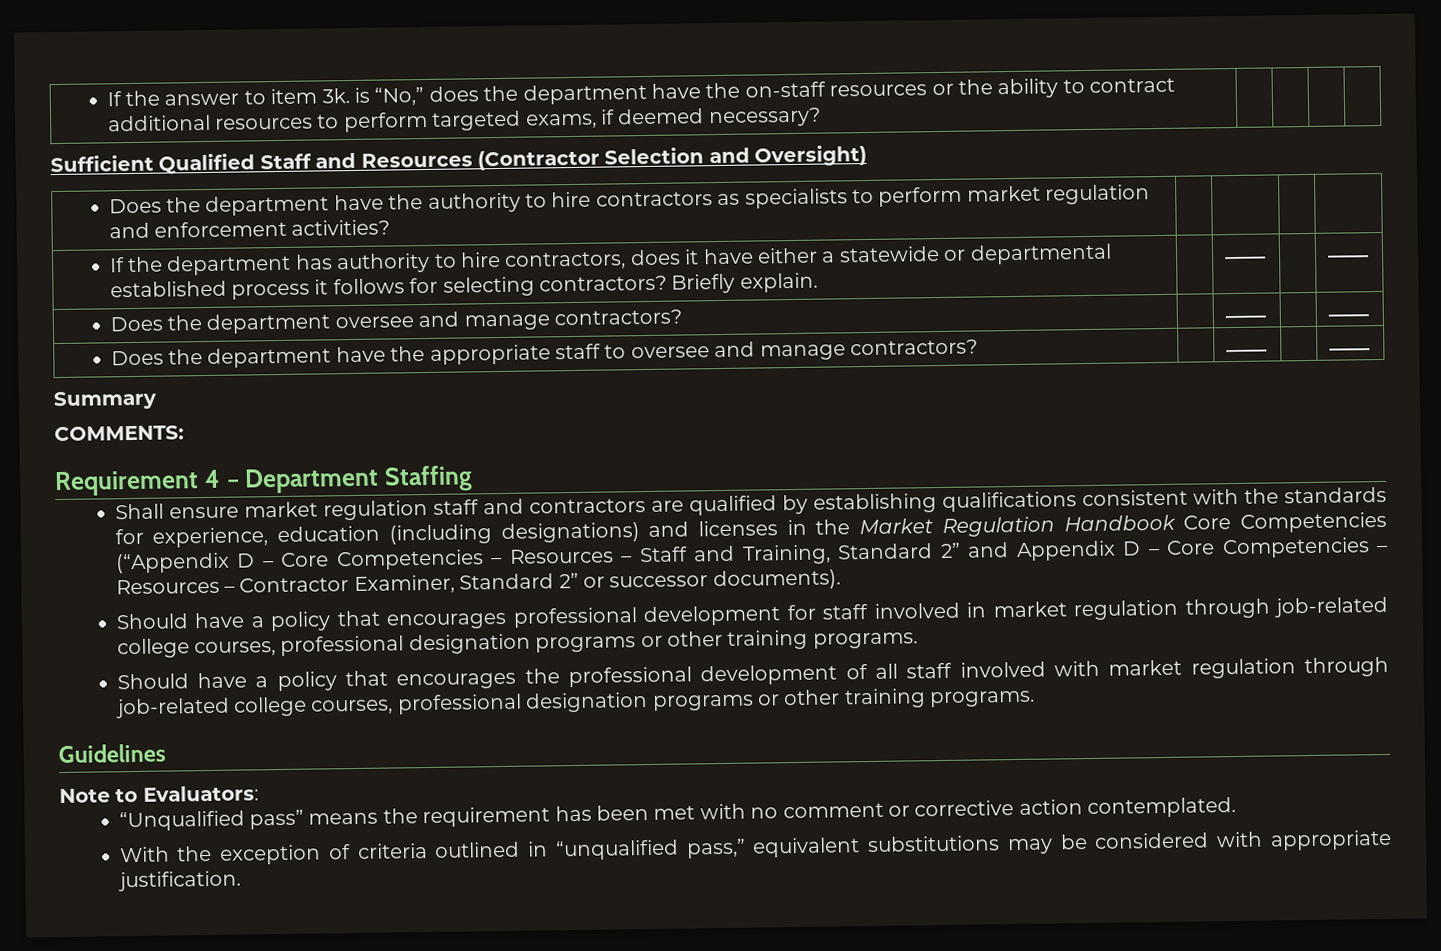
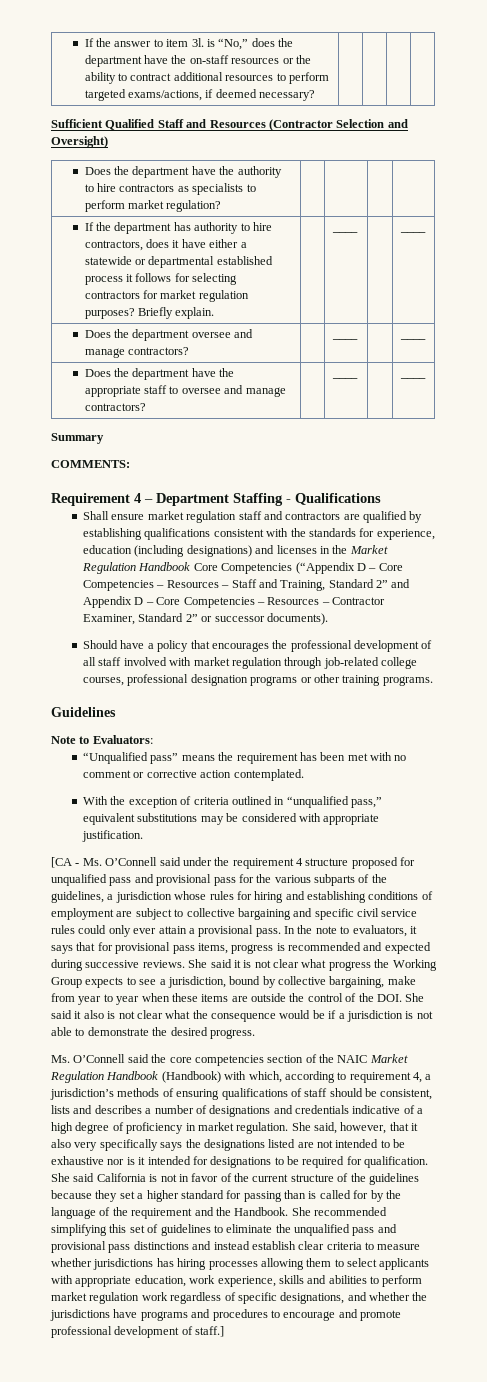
- If the answer to item 3k. is “No,” does the department have the on-staff resources or the ability to contract additional resources to perform targeted exams, if deemed necessary? | | | |
+ If the answer to item 3l. is “No,” does the department have the on-staff resources or the ability to contract additional resources to perform targeted exams/actions, if deemed necessary? | | | |
- Does the department have the authority to hire contractors as specialists to perform market regulation and enforcement activities? | | | |
+ Does the department have the authority to hire contractors as specialists to perform market regulation? | | | |
- If the department has authority to hire contractors, does it have either a statewide or departmental established process it follows for selecting contractors? Briefly explain. | | ____ | | ____
+ If the department has authority to hire contractors, does it have either a statewide or departmental established process it follows for selecting contractors for market regulation purposes? Briefly explain. | | ____ | | ____
- Requirement 4 – Department Staffing
+ Requirement 4 – Department Staffing - Qualifications
- Should have a policy that encourages professional development for staff involved in market regulation through job-related college courses, professional designation programs or other training programs.
+ [CA - Ms. O’Connell said under the requirement 4 structure proposed for unqualified pass and provisional pass for the various subparts of the guidelines, a jurisdiction whose rules for hiring and establishing conditions of employment are subject to collective bargaining and specific civil service rules could only ever attain a provisional pass. In the note to evaluators, it says that for provisional pass items, progress is recommended and expected during successive reviews. She said it is not clear what progress the Working Group expects to see a jurisdiction, bound by collective bargaining, make from year to year when these items are outside the control of the DOI. She said it also is not clear what the consequence would be if a jurisdiction is not able to demonstrate the desired progress.
+ Ms. O’Connell said the core competencies section of the NAIC Market Regulation Handbook (Handbook) with which, according to requirement 4, a jurisdiction’s methods of ensuring qualifications of staff should be consistent, lists and describes a number of designations and credentials indicative of a high degree of proficiency in market regulation. She said, however, that it also very specifically says the designations listed are not intended to be exhaustive nor is it intended for designations to be required for qualification. She said California is not in favor of the current structure of the guidelines because they set a higher standard for passing than is called for by the language of the requirement and the Handbook. She recommended simplifying this set of guidelines to eliminate the unqualified pass and provisional pass distinctions and instead establish clear criteria to measure whether jurisdictions has hiring processes allowing them to select applicants with appropriate education, work experience, skills and abilities to perform market regulation work regardless of specific designations, and whether the jurisdictions have programs and procedures to encourage and promote professional development of staff.]

